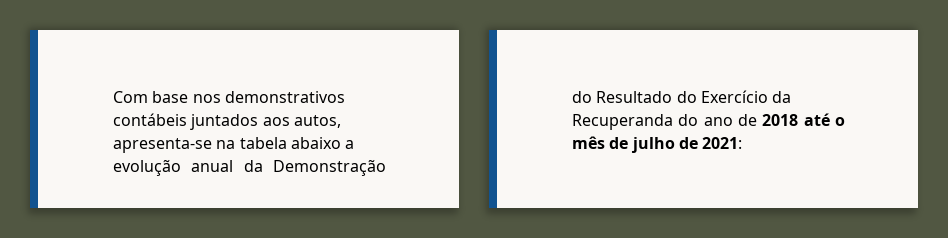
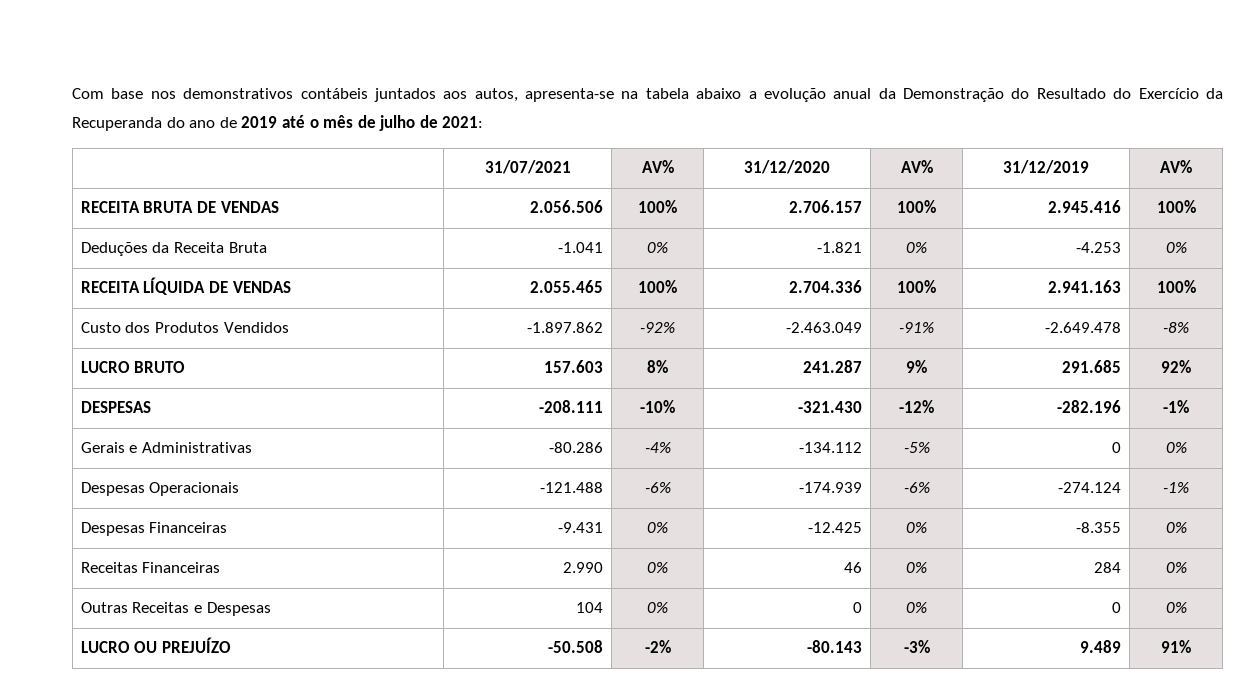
- Com base nos demonstrativos contábeis juntados aos autos, apresenta-se na tabela abaixo a evolução anual da Demonstração do Resultado do Exercício da Recuperanda do ano de 2018 até o mês de julho de 2021:
+ Com base nos demonstrativos contábeis juntados aos autos, apresenta-se na tabela abaixo a evolução anual da Demonstração do Resultado do Exercício da Recuperanda do ano de 2019 até o mês de julho de 2021:
+ | 31/07/2021 | AV% | 31/12/2020 | AV% | 31/12/2019 | AV%
+ RECEITA BRUTA DE VENDAS | 2.056.506 | 100% | 2.706.157 | 100% | 2.945.416 | 100%
+ Deduções da Receita Bruta | -1.041 | 0% | -1.821 | 0% | -4.253 | 0%
+ RECEITA LÍQUIDA DE VENDAS | 2.055.465 | 100% | 2.704.336 | 100% | 2.941.163 | 100%
+ Custo dos Produtos Vendidos | -1.897.862 | -92% | -2.463.049 | -91% | -2.649.478 | -8%
+ LUCRO BRUTO | 157.603 | 8% | 241.287 | 9% | 291.685 | 92%
+ DESPESAS | -208.111 | -10% | -321.430 | -12% | -282.196 | -1%
+ Gerais e Administrativas | -80.286 | -4% | -134.112 | -5% | 0 | 0%
+ Despesas Operacionais | -121.488 | -6% | -174.939 | -6% | -274.124 | -1%
+ Despesas Financeiras | -9.431 | 0% | -12.425 | 0% | -8.355 | 0%
+ Receitas Financeiras | 2.990 | 0% | 46 | 0% | 284 | 0%
+ Outras Receitas e Despesas | 104 | 0% | 0 | 0% | 0 | 0%
+ LUCRO OU PREJUÍZO | -50.508 | -2% | -80.143 | -3% | 9.489 | 91%

